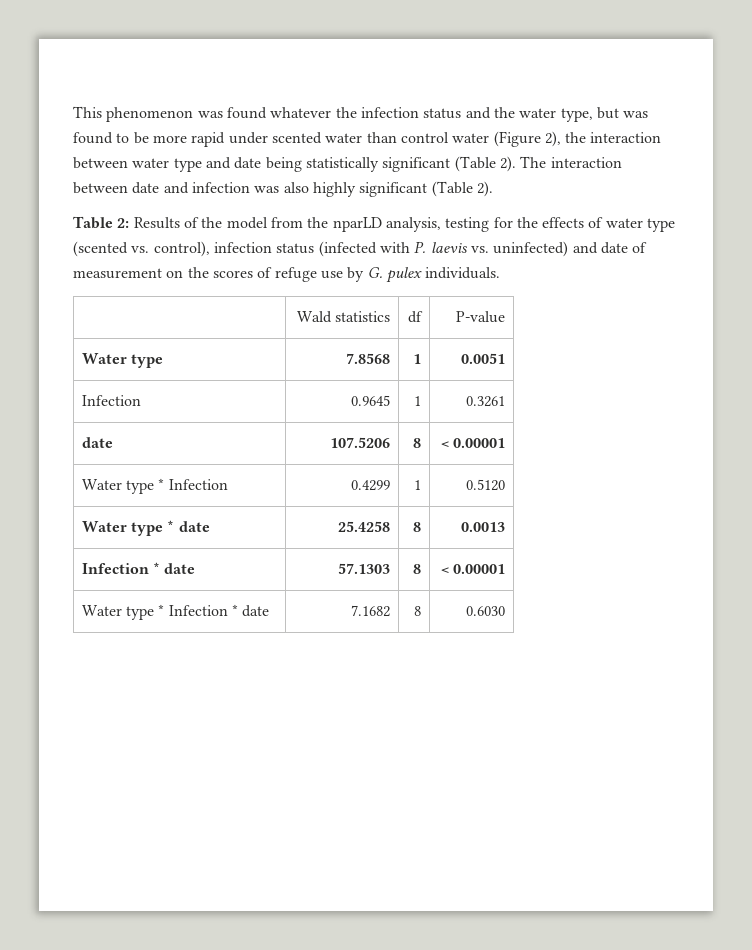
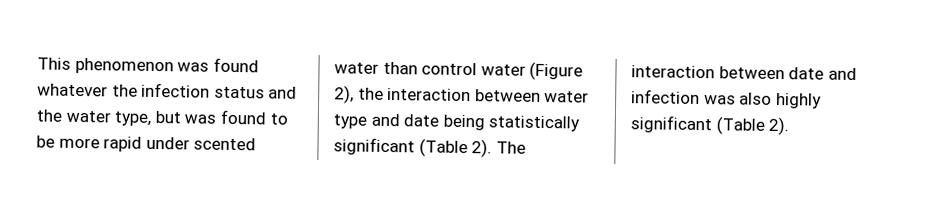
- Table 2: Results of the model from the nparLD analysis, testing for the effects of water type (scented vs. control), infection status (infected with P. laevis vs. uninfected) and date of measurement on the scores of refuge use by G. pulex individuals.
- | Wald statistics | df | P-value
- Water type | 7.8568 | 1 | 0.0051
- Infection | 0.9645 | 1 | 0.3261
- date | 107.5206 | 8 | < 0.00001
- Water type * Infection | 0.4299 | 1 | 0.5120
- Water type * date | 25.4258 | 8 | 0.0013
- Infection * date | 57.1303 | 8 | < 0.00001
- Water type * Infection * date | 7.1682 | 8 | 0.6030

